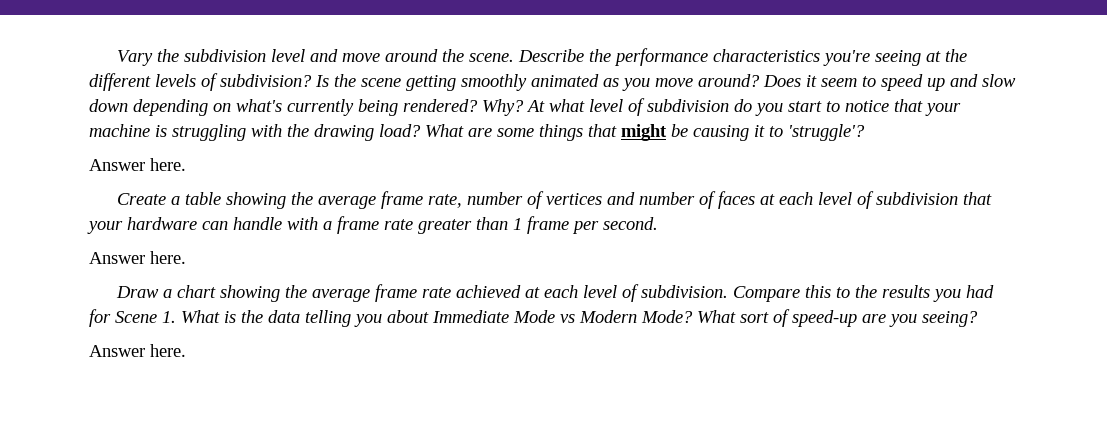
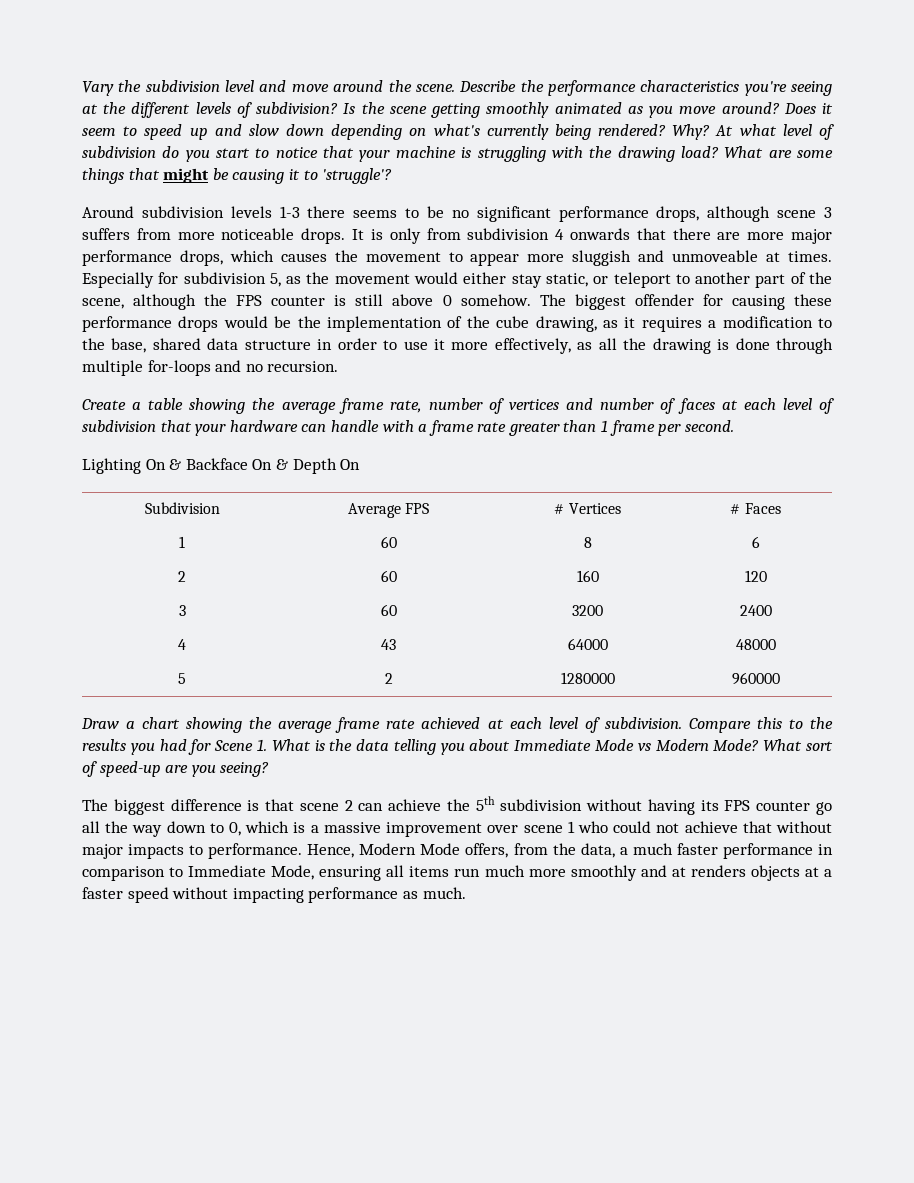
  What are some things that might be causing it to 'struggle'?
- Answer here.
+ Around subdivision levels 1-3 there seems to be no significant performance drops, although scene 3 suffers from more noticeable drops. It is only from subdivision 4 onwards that there are more major performance drops, which causes the movement to appear more sluggish and unmoveable at times. Especially for subdivision 5, as the movement would either stay static, or teleport to another part of the scene, although the FPS counter is still above 0 somehow. The biggest offender for causing these performance drops would be the implementation of the cube drawing, as it requires a modification to the base, shared data structure in order to use it more effectively, as all the drawing is done through multiple for-loops and no recursion.
  Create a table showing the average frame rate, number of vertices and number of faces at each level of subdivision that your hardware can handle with a frame rate greater than 1 frame per second.
- Answer here.
+ Lighting On & Backface On & Depth On
+ Subdivision | Average FPS | # Vertices | # Faces
+ 1 | 60 | 8 | 6
+ 2 | 60 | 160 | 120
+ 3 | 60 | 3200 | 2400
+ 4 | 43 | 64000 | 48000
+ 5 | 2 | 1280000 | 960000
  What sort of speed-up are you seeing?
- Answer here.
+ The biggest difference is that scene 2 can achieve the 5th subdivision without having its FPS counter go all the way down to 0, which is a massive improvement over scene 1 who could not achieve that without major impacts to performance. Hence, Modern Mode offers, from the data, a much faster performance in comparison to Immediate Mode, ensuring all items run much more smoothly and at renders objects at a faster speed without impacting performance as much.

